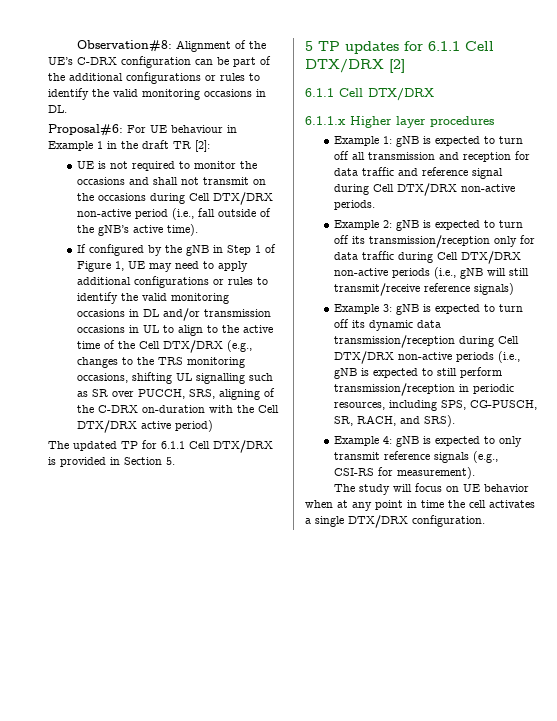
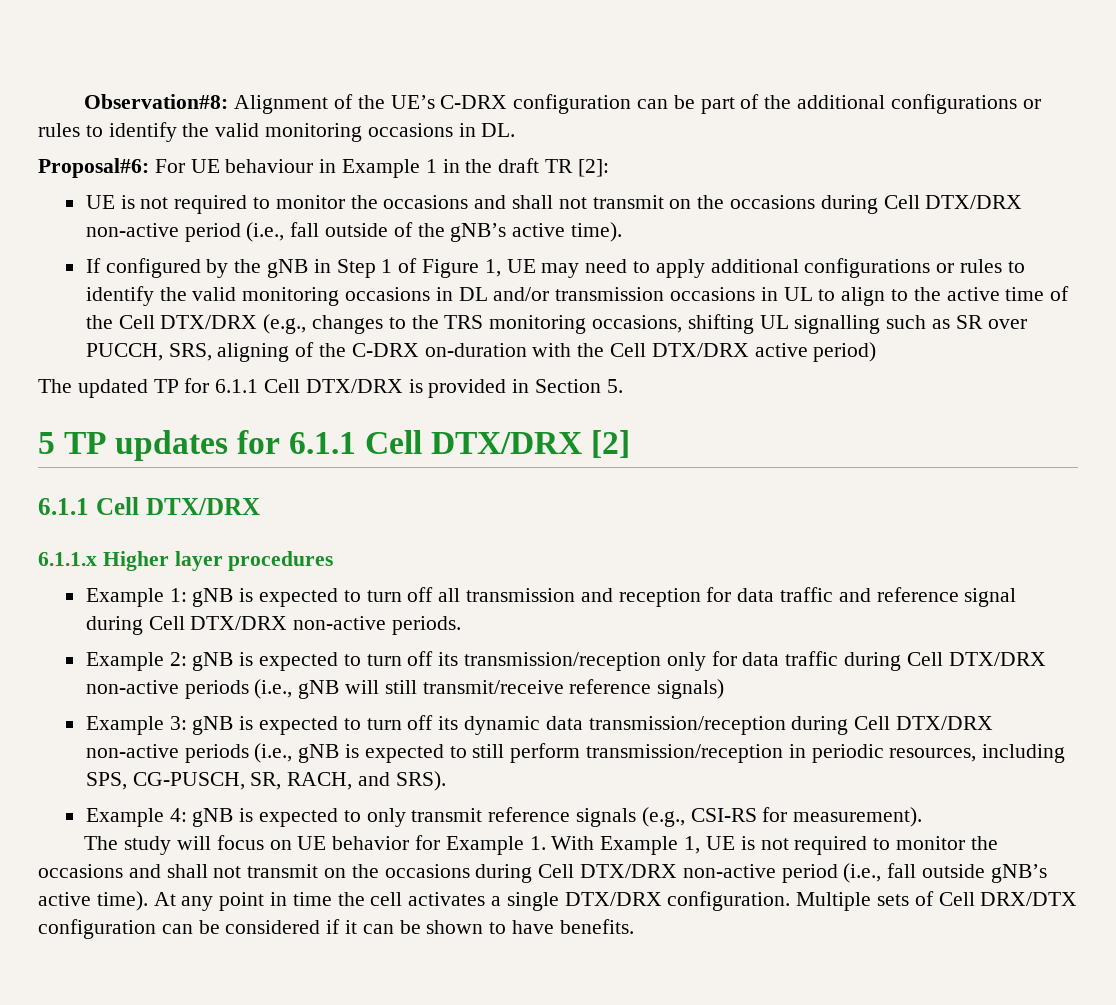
- The study will focus on UE behavior when at any point in time the cell activates a single DTX/DRX configuration.
+ The study will focus on UE behavior for Example 1. With Example 1, UE is not required to monitor the occasions and shall not transmit on the occasions during Cell DTX/DRX non-active period (i.e., fall outside gNB’s active time). At any point in time the cell activates a single DTX/DRX configuration.
+ Multiple sets of Cell DRX/DTX configuration can be considered if it can be shown to have benefits.

